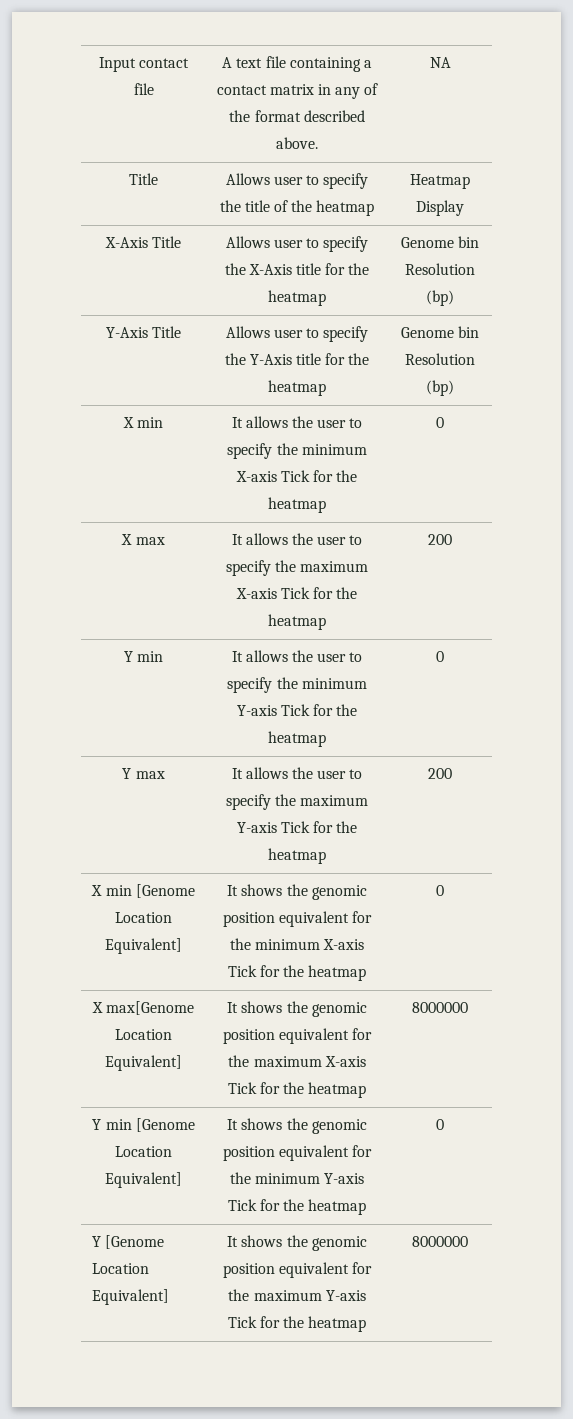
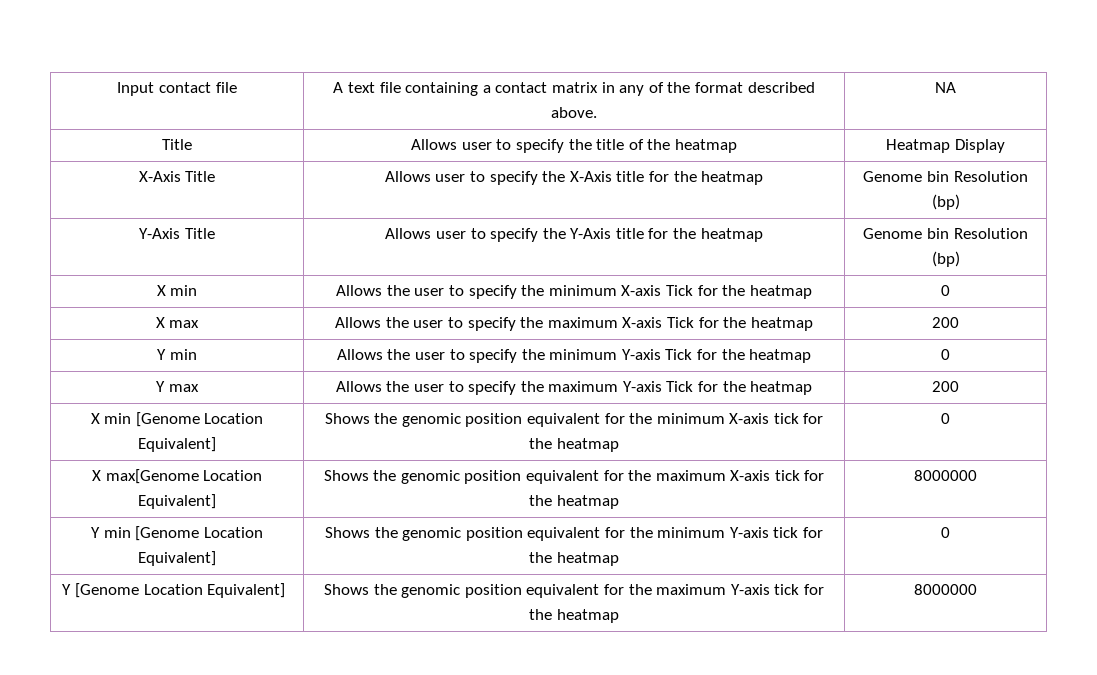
- X min | It allows the user to specify the minimum X-axis Tick for the heatmap | 0
+ X min | Allows the user to specify the minimum X-axis Tick for the heatmap | 0
- X max | It allows the user to specify the maximum X-axis Tick for the heatmap | 200
+ X max | Allows the user to specify the maximum X-axis Tick for the heatmap | 200
- Y min | It allows the user to specify the minimum Y-axis Tick for the heatmap | 0
+ Y min | Allows the user to specify the minimum Y-axis Tick for the heatmap | 0
- Y max | It allows the user to specify the maximum Y-axis Tick for the heatmap | 200
+ Y max | Allows the user to specify the maximum Y-axis Tick for the heatmap | 200
- X min [Genome Location Equivalent] | It shows the genomic position equivalent for the minimum X-axis Tick for the heatmap | 0
+ X min [Genome Location Equivalent] | Shows the genomic position equivalent for the minimum X-axis tick for the heatmap | 0
- X max[Genome Location Equivalent] | It shows the genomic position equivalent for the maximum X-axis Tick for the heatmap | 8000000
+ X max[Genome Location Equivalent] | Shows the genomic position equivalent for the maximum X-axis tick for the heatmap | 8000000
- Y min [Genome Location Equivalent] | It shows the genomic position equivalent for the minimum Y-axis Tick for the heatmap | 0
+ Y min [Genome Location Equivalent] | Shows the genomic position equivalent for the minimum Y-axis tick for the heatmap | 0
- Y [Genome Location Equivalent] | It shows the genomic position equivalent for the maximum Y-axis Tick for the heatmap | 8000000
+ Y [Genome Location Equivalent] | Shows the genomic position equivalent for the maximum Y-axis tick for the heatmap | 8000000

